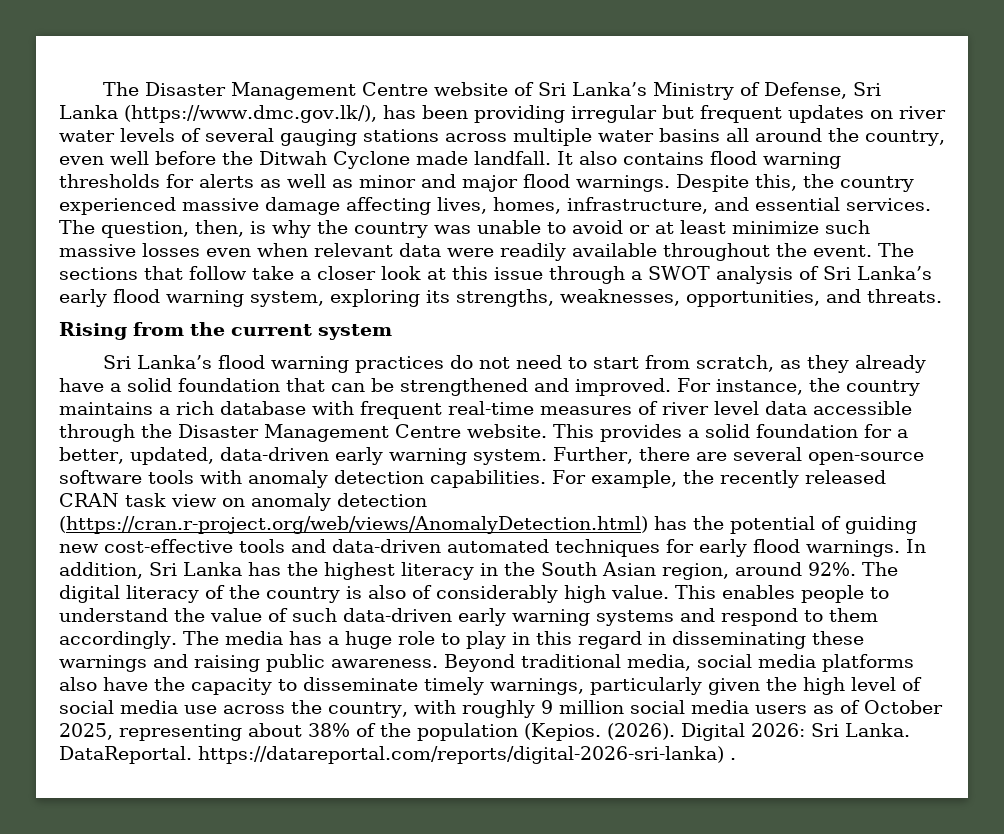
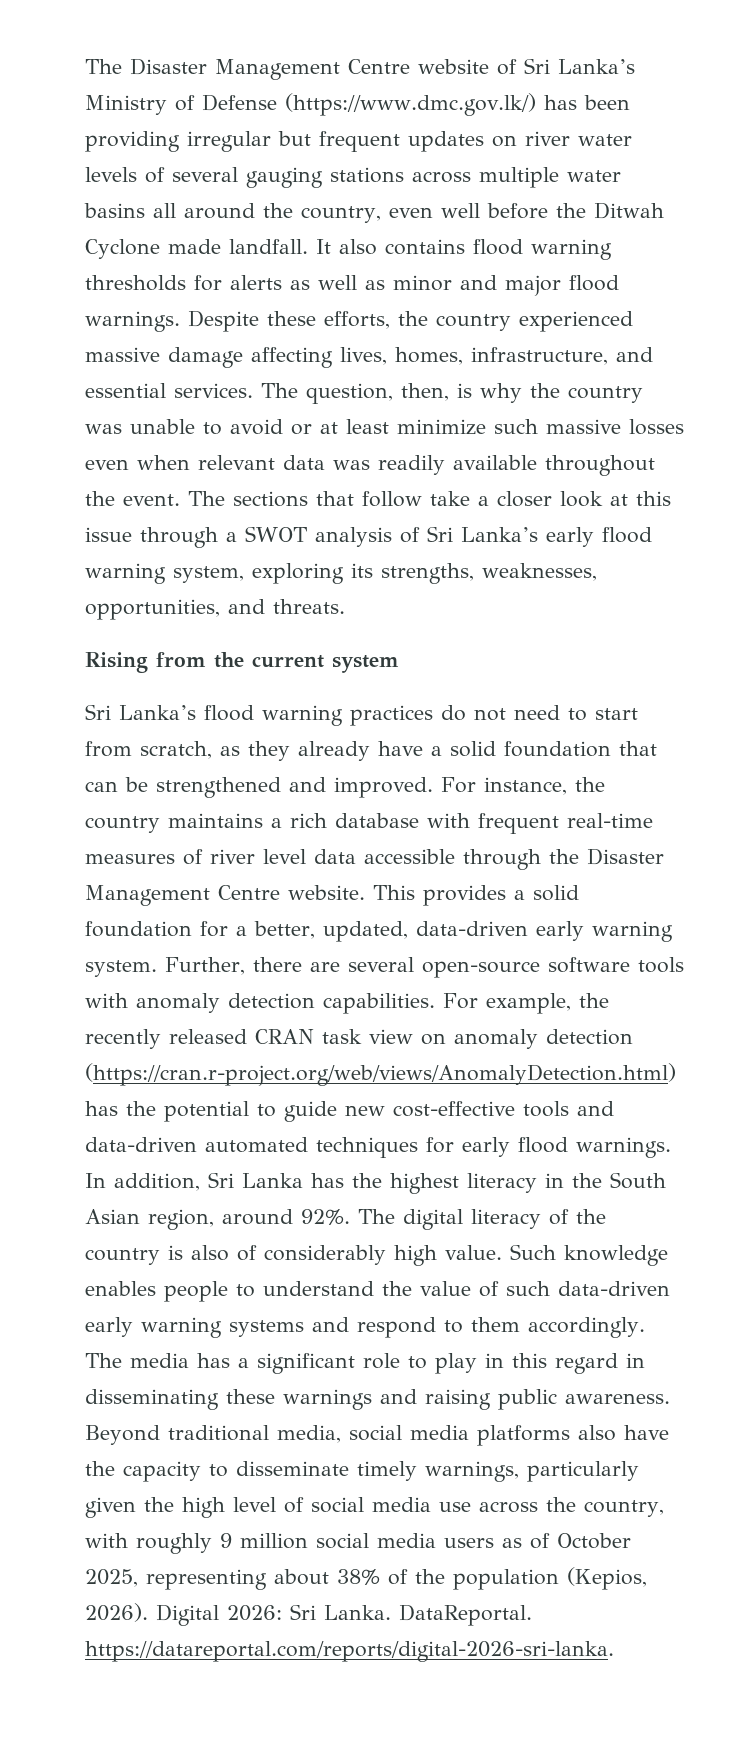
- The Disaster Management Centre website of Sri Lanka’s Ministry of Defense, Sri Lanka (https://www.dmc.gov.lk/), has been providing irregular but frequent updates on river water levels of several gauging stations across multiple water basins all around the country, even well before the Ditwah Cyclone made landfall.
+ The Disaster Management Centre website of Sri Lanka’s Ministry of Defense (https://www.dmc.gov.lk/) has been providing irregular but frequent updates on river water levels of several gauging stations across multiple water basins all around the country, even well before the Ditwah Cyclone made landfall.
- Despite this, the country experienced massive damage affecting lives, homes, infrastructure, and essential services.
+ Despite these efforts, the country experienced massive damage affecting lives, homes, infrastructure, and essential services.
- The question, then, is why the country was unable to avoid or at least minimize such massive losses even when relevant data were readily available throughout the event.
+ The question, then, is why the country was unable to avoid or at least minimize such massive losses even when relevant data was readily available throughout the event.
- For example, the recently released CRAN task view on anomaly detection (https://cran.r-project.org/web/views/AnomalyDetection.html) has the potential of guiding new cost-effective tools and data-driven automated techniques for early flood warnings.
+ For example, the recently released CRAN task view on anomaly detection (https://cran.r-project.org/web/views/AnomalyDetection.html) has the potential to guide new cost-effective tools and data-driven automated techniques for early flood warnings.
- This enables people to understand the value of such data-driven early warning systems and respond to them accordingly.
+ Such knowledge enables people to understand the value of such data-driven early warning systems and respond to them accordingly.
- The media has a huge role to play in this regard in disseminating these warnings and raising public awareness.
+ The media has a significant role to play in this regard in disseminating these warnings and raising public awareness.
- Beyond traditional media, social media platforms also have the capacity to disseminate timely warnings, particularly given the high level of social media use across the country, with roughly 9 million social media users as of October 2025, representing about 38% of the population (Kepios. (2026).
+ Beyond traditional media, social media platforms also have the capacity to disseminate timely warnings, particularly given the high level of social media use across the country, with roughly 9 million social media users as of October 2025, representing about 38% of the population (Kepios, 2026).
- DataReportal. https://datareportal.com/reports/digital-2026-sri-lanka) .
+ DataReportal. https://datareportal.com/reports/digital-2026-sri-lanka.

